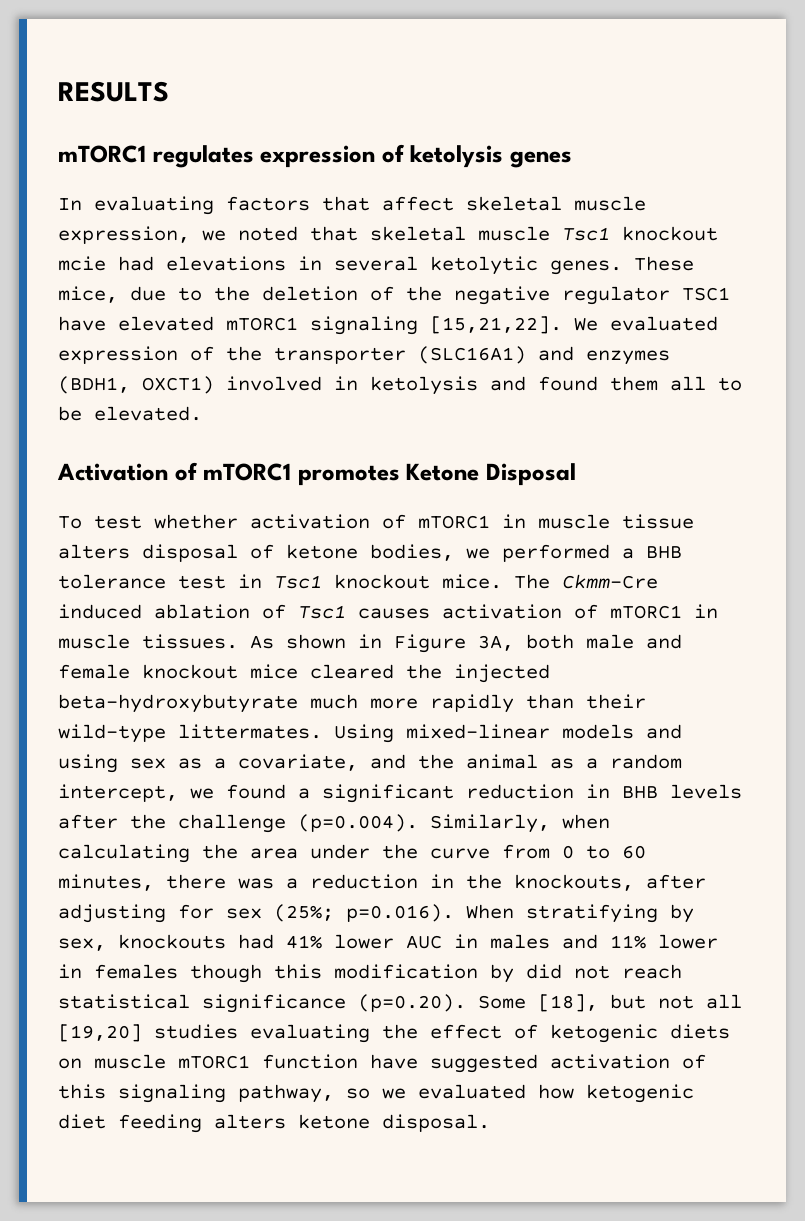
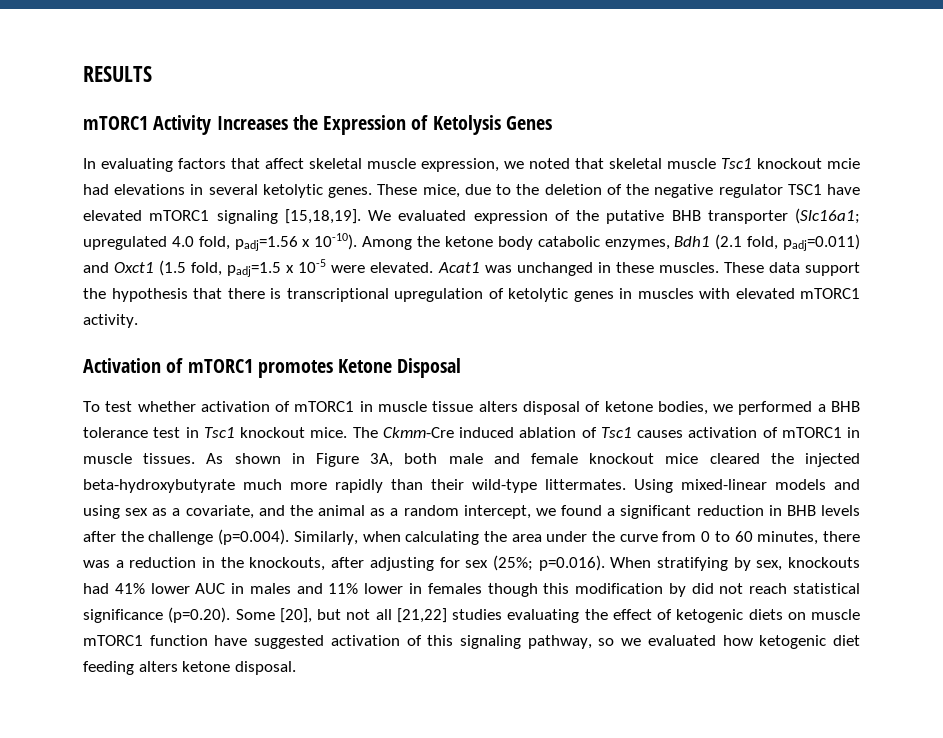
- mTORC1 regulates expression of ketolysis genes
+ mTORC1 Activity Increases the Expression of Ketolysis Genes
- These mice, due to the deletion of the negative regulator TSC1 have elevated mTORC1 signaling [15,21,22].
+ These mice, due to the deletion of the negative regulator TSC1 have elevated mTORC1 signaling [15,18,19].
- We evaluated expression of the transporter (SLC16A1) and enzymes (BDH1, OXCT1) involved in ketolysis and found them all to be elevated.
+ We evaluated expression of the putative BHB transporter (Slc16a1; upregulated 4.0 fold, padj=1.56 x 10-10). Among the ketone body catabolic enzymes, Bdh1 (2.1 fold, padj=0.011) and Oxct1 (1.5 fold, padj=1.5 x 10-5 were elevated. Acat1 was unchanged in these muscles. These data support the hypothesis that there is transcriptional upregulation of ketolytic genes in muscles with elevated mTORC1 activity.
- p=0.016). When stratifying by sex, knockouts had 41% lower AUC in males and 11% lower in females though this modification by did not reach statistical significance (p=0.20). Some [18], but not all [19,20] studies evaluating the effect of ketogenic diets on muscle mTORC1 function have suggested activation of this signaling pathway, so we evaluated how ketogenic diet feeding alters ketone disposal.
+ p=0.016). When stratifying by sex, knockouts had 41% lower AUC in males and 11% lower in females though this modification by did not reach statistical significance (p=0.20). Some [20], but not all [21,22] studies evaluating the effect of ketogenic diets on muscle mTORC1 function have suggested activation of this signaling pathway, so we evaluated how ketogenic diet feeding alters ketone disposal.

